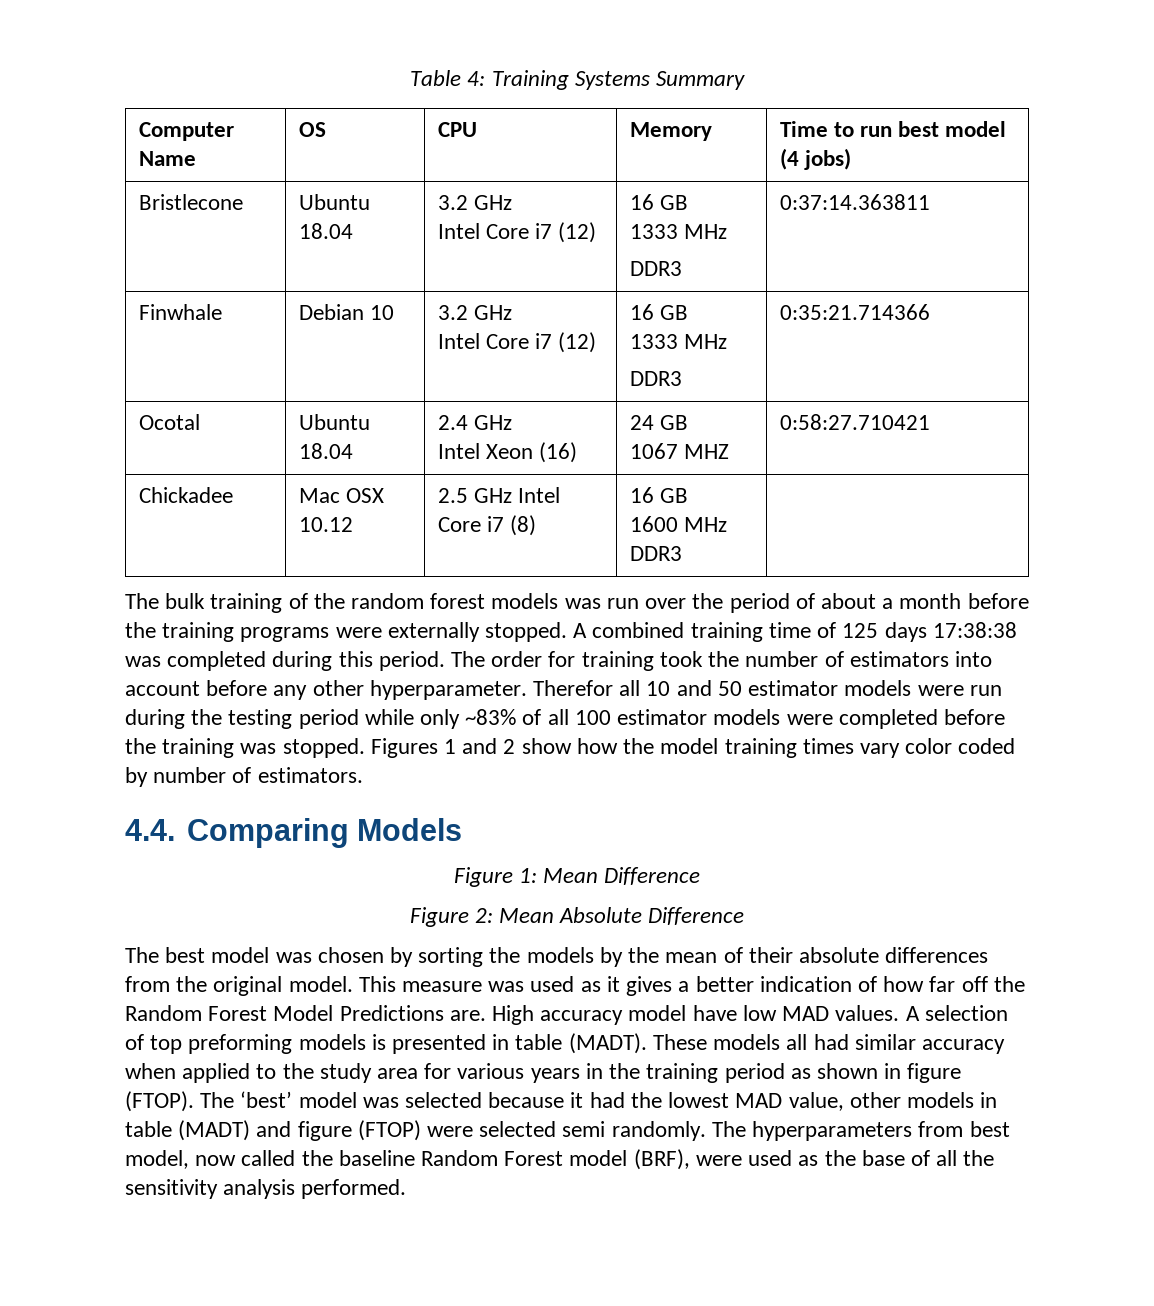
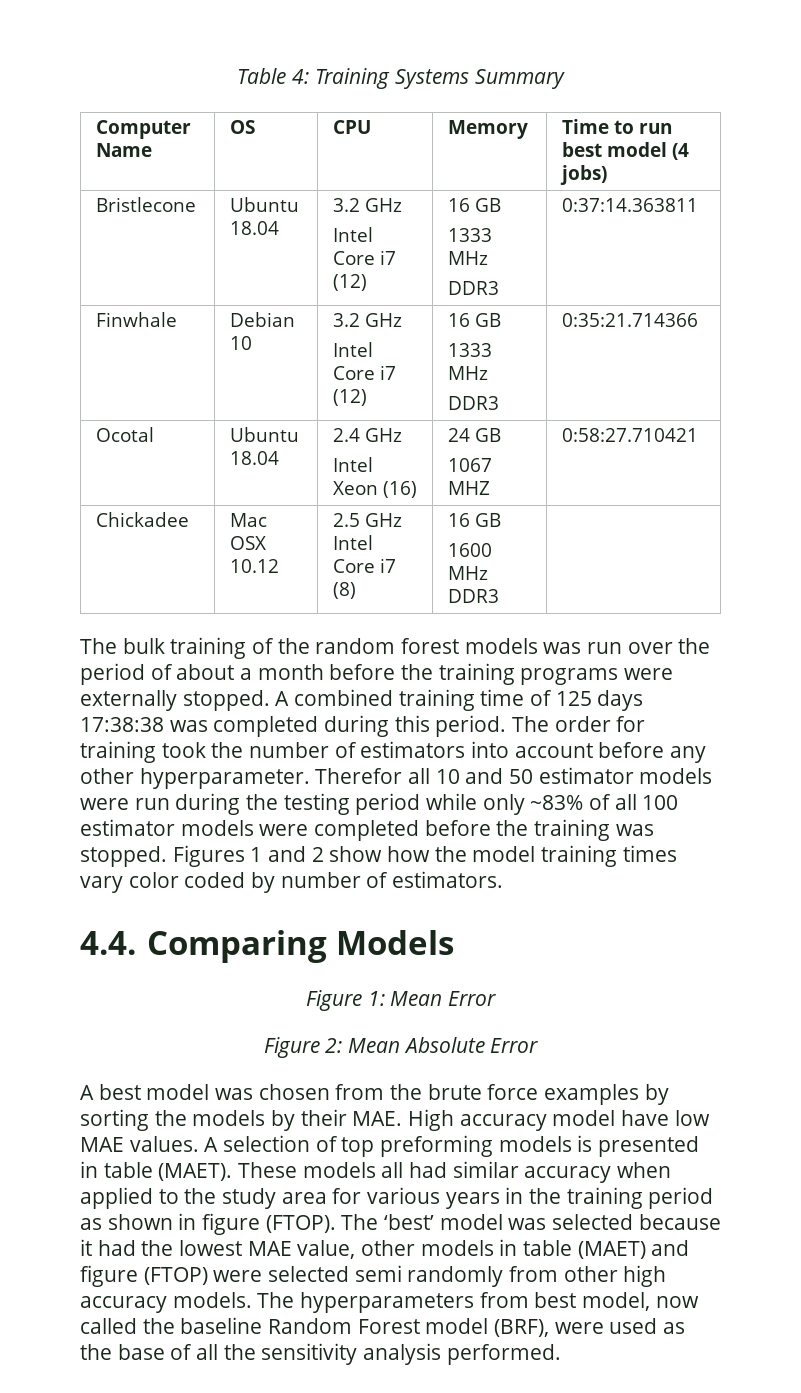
- Figure 1: Mean Difference
+ Figure 1: Mean Error
- Figure 2: Mean Absolute Difference
- The best model was chosen by sorting the models by the mean of their absolute differences from the original model. This measure was used as it gives a better indication of how far off the Random Forest Model Predictions are. High accuracy model have low MAD values.
+ Figure 2: Mean Absolute Error
+ A best model was chosen from the brute force examples by sorting the models by their MAE. High accuracy model have low MAE values.
- A selection of top preforming models is presented in table (MADT).
+ A selection of top preforming models is presented in table (MAET).
- The ‘best’ model was selected because it had the lowest MAD value, other models in table (MADT) and figure (FTOP) were selected semi randomly.
+ The ‘best’ model was selected because it had the lowest MAE value, other models in table (MAET) and figure (FTOP) were selected semi randomly from other high accuracy models.

